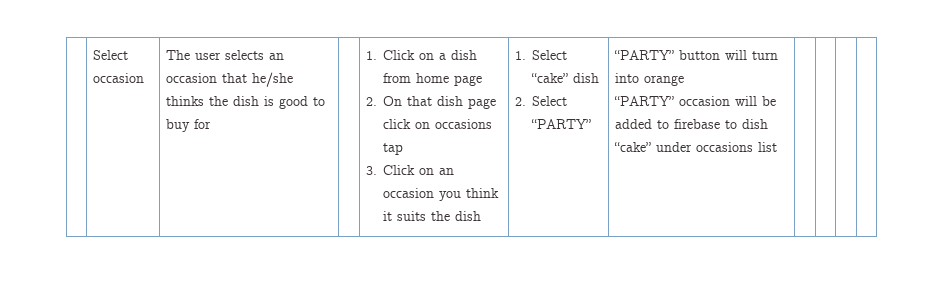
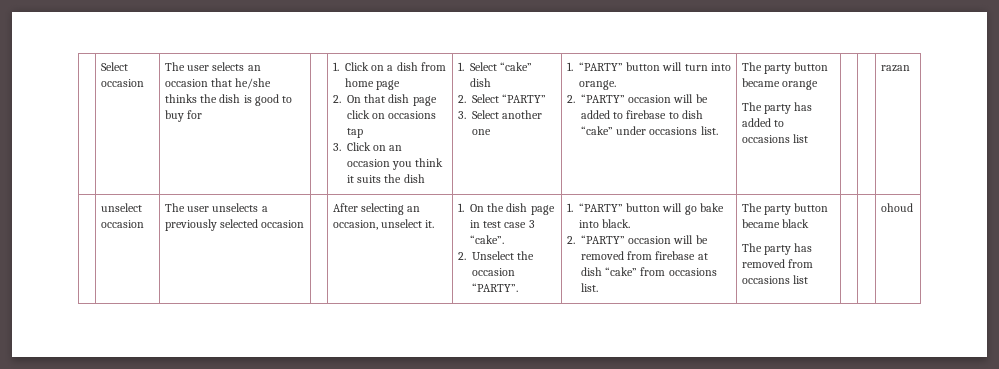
- “PARTY” button will turn into orange
- “PARTY” occasion will be added to firebase to dish “cake” under occasions list
+ 3. Select another one | 1. “PARTY” button will turn into orange.
+ 2. “PARTY” occasion will be added to firebase to dish “cake” under occasions list. | The party button became orange
+ The party has added to occasions list | | | razan
+ | unselect occasion | The user unselects a previously selected occasion | | After selecting an occasion, unselect it. | 1. On the dish page in test case 3 “cake”.
+ 2. Unselect the occasion “PARTY”. | 1. “PARTY” button will go bake into black.
+ 2. “PARTY” occasion will be removed from firebase at dish “cake” from occasions list. | The party button became black
+ The party has removed from occasions list | | | ohoud

